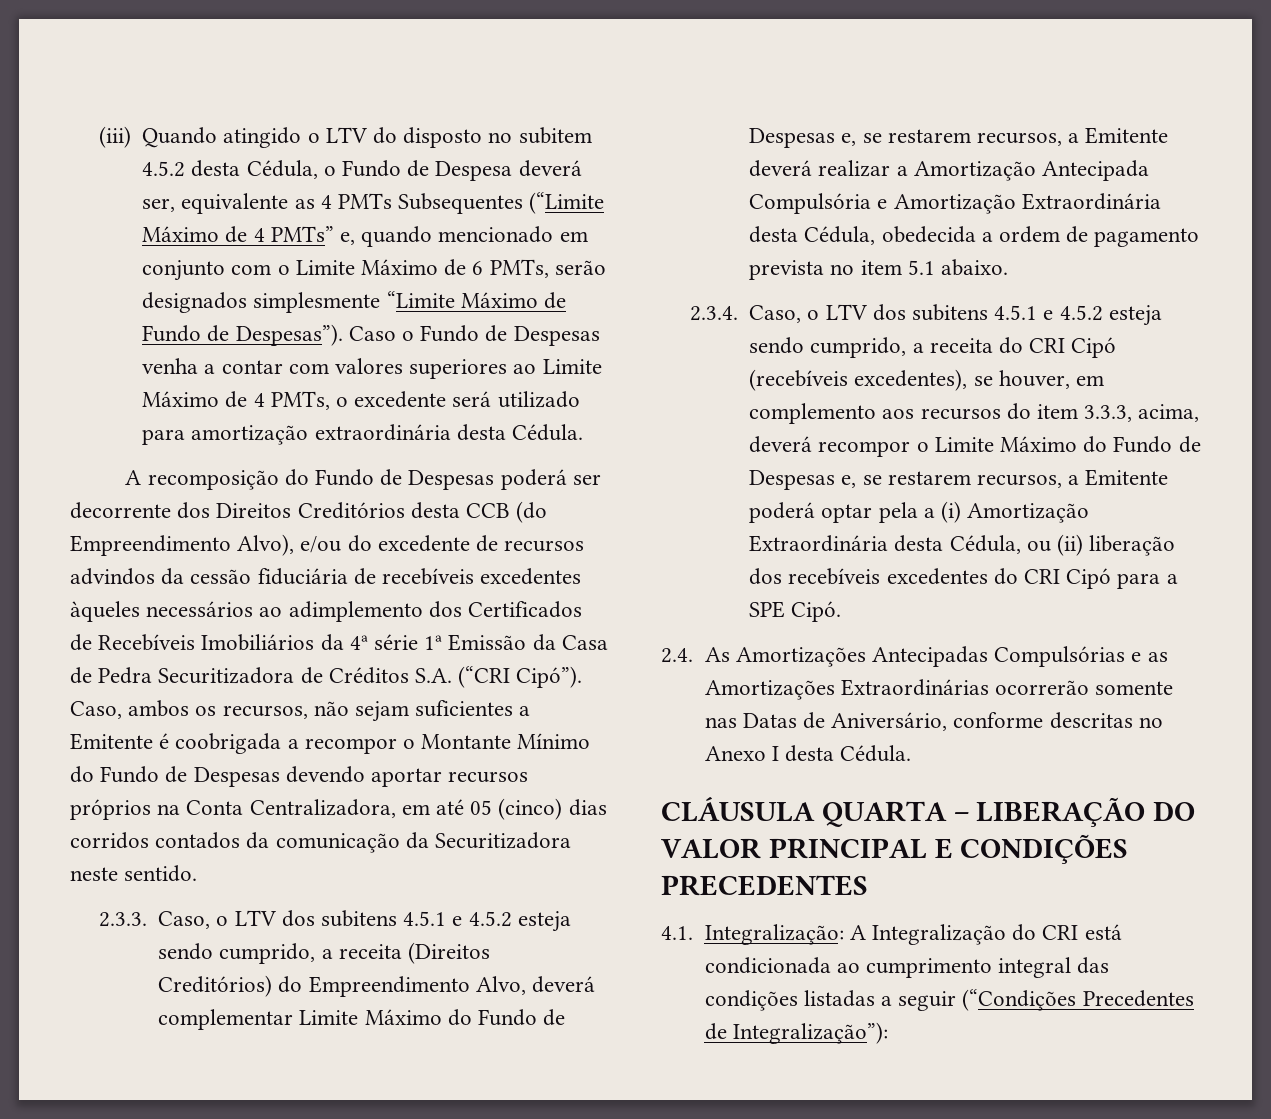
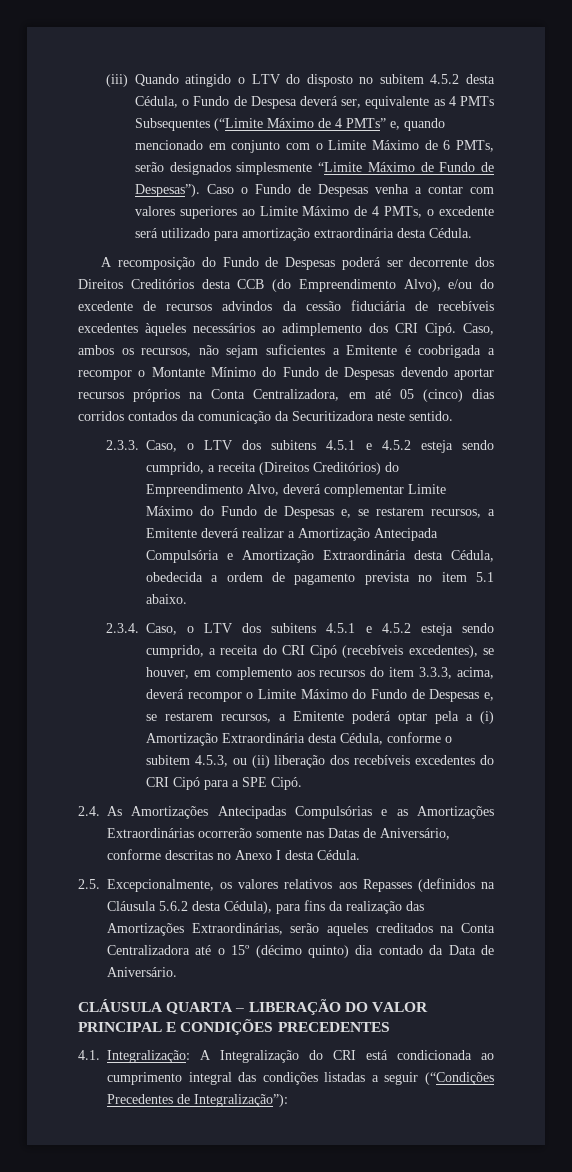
- A recomposição do Fundo de Despesas poderá ser decorrente dos Direitos Creditórios desta CCB (do Empreendimento Alvo), e/ou do excedente de recursos advindos da cessão fiduciária de recebíveis excedentes àqueles necessários ao adimplemento dos Certificados de Recebíveis Imobiliários da 4ª série 1ª Emissão da Casa de Pedra Securitizadora de Créditos S.A. (“CRI Cipó”).
+ A recomposição do Fundo de Despesas poderá ser decorrente dos Direitos Creditórios desta CCB (do Empreendimento Alvo), e/ou do excedente de recursos advindos da cessão fiduciária de recebíveis excedentes àqueles necessários ao adimplemento dos CRI Cipó.
- 2.3.4. Caso, o LTV dos subitens 4.5.1 e 4.5.2 esteja sendo cumprido, a receita do CRI Cipó (recebíveis excedentes), se houver, em complemento aos recursos do item 3.3.3, acima, deverá recompor o Limite Máximo do Fundo de Despesas e, se restarem recursos, a Emitente poderá optar pela a (i) Amortização Extraordinária desta Cédula, ou (ii) liberação dos recebíveis excedentes do CRI Cipó para a SPE Cipó.
+ 2.3.4. Caso, o LTV dos subitens 4.5.1 e 4.5.2 esteja sendo cumprido, a receita do CRI Cipó (recebíveis excedentes), se houver, em complemento aos recursos do item 3.3.3, acima, deverá recompor o Limite Máximo do Fundo de Despesas e, se restarem recursos, a Emitente poderá optar pela a (i) Amortização Extraordinária desta Cédula, conforme o subitem 4.5.3, ou (ii) liberação dos recebíveis excedentes do CRI Cipó para a SPE Cipó.
+ 2.5. Excepcionalmente, os valores relativos aos Repasses (definidos na Cláusula 5.6.2 desta Cédula), para fins da realização das Amortizações Extraordinárias, serão aqueles creditados na Conta Centralizadora até o 15º (décimo quinto) dia contado da Data de Aniversário.

